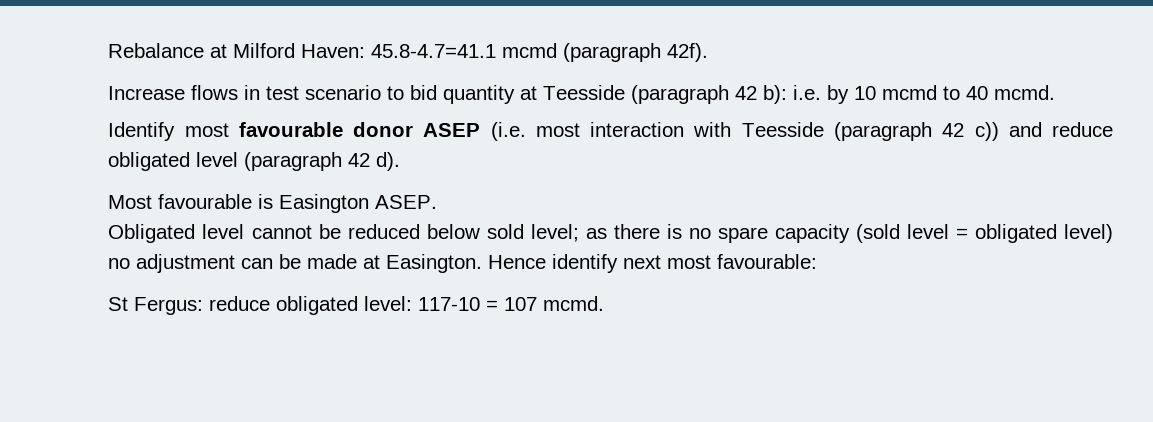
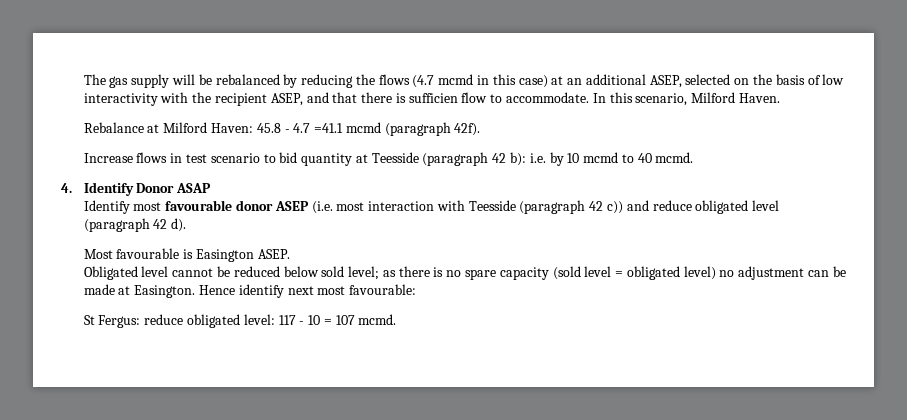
- Rebalance at Milford Haven: 45.8-4.7=41.1 mcmd (paragraph 42f).
+ The gas supply will be rebalanced by reducing the flows (4.7 mcmd in this case) at an additional ASEP, selected on the basis of low interactivity with the recipient ASEP, and that there is sufficien flow to accommodate. In this scenario, Milford Haven.
+ Rebalance at Milford Haven: 45.8 - 4.7 =41.1 mcmd (paragraph 42f).
+ 4. Identify Donor ASAP
- St Fergus: reduce obligated level: 117-10 = 107 mcmd.
+ St Fergus: reduce obligated level: 117 - 10 = 107 mcmd.

